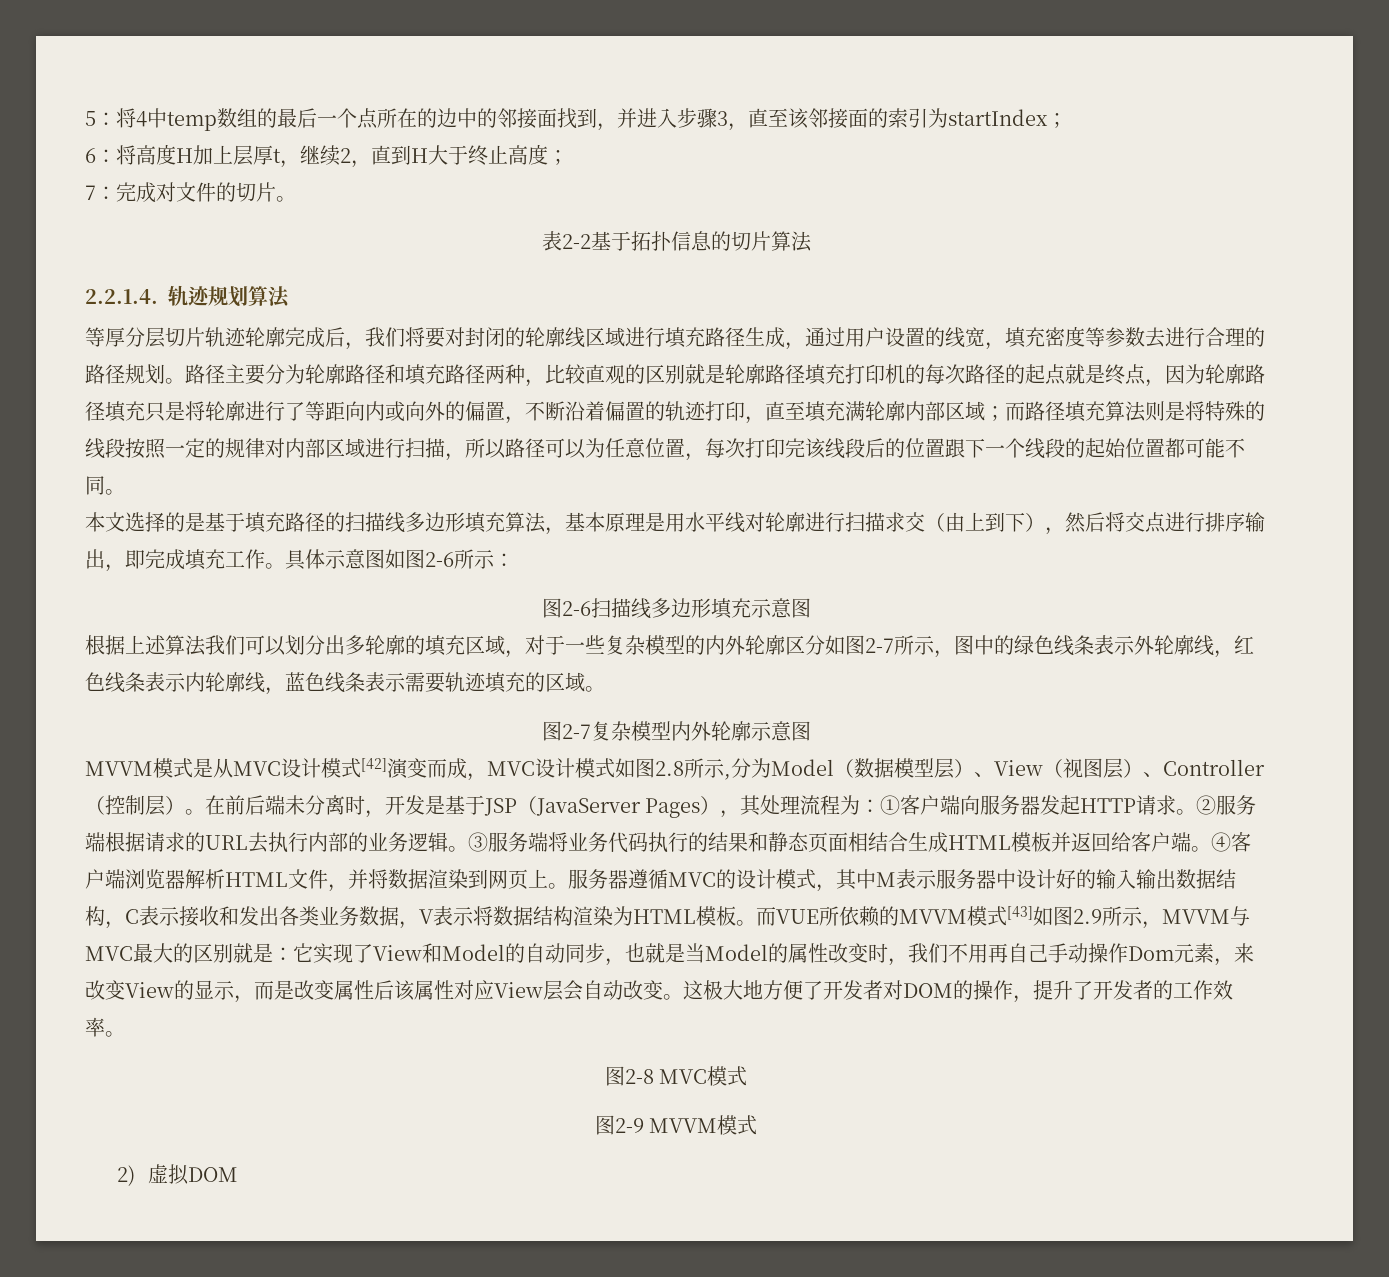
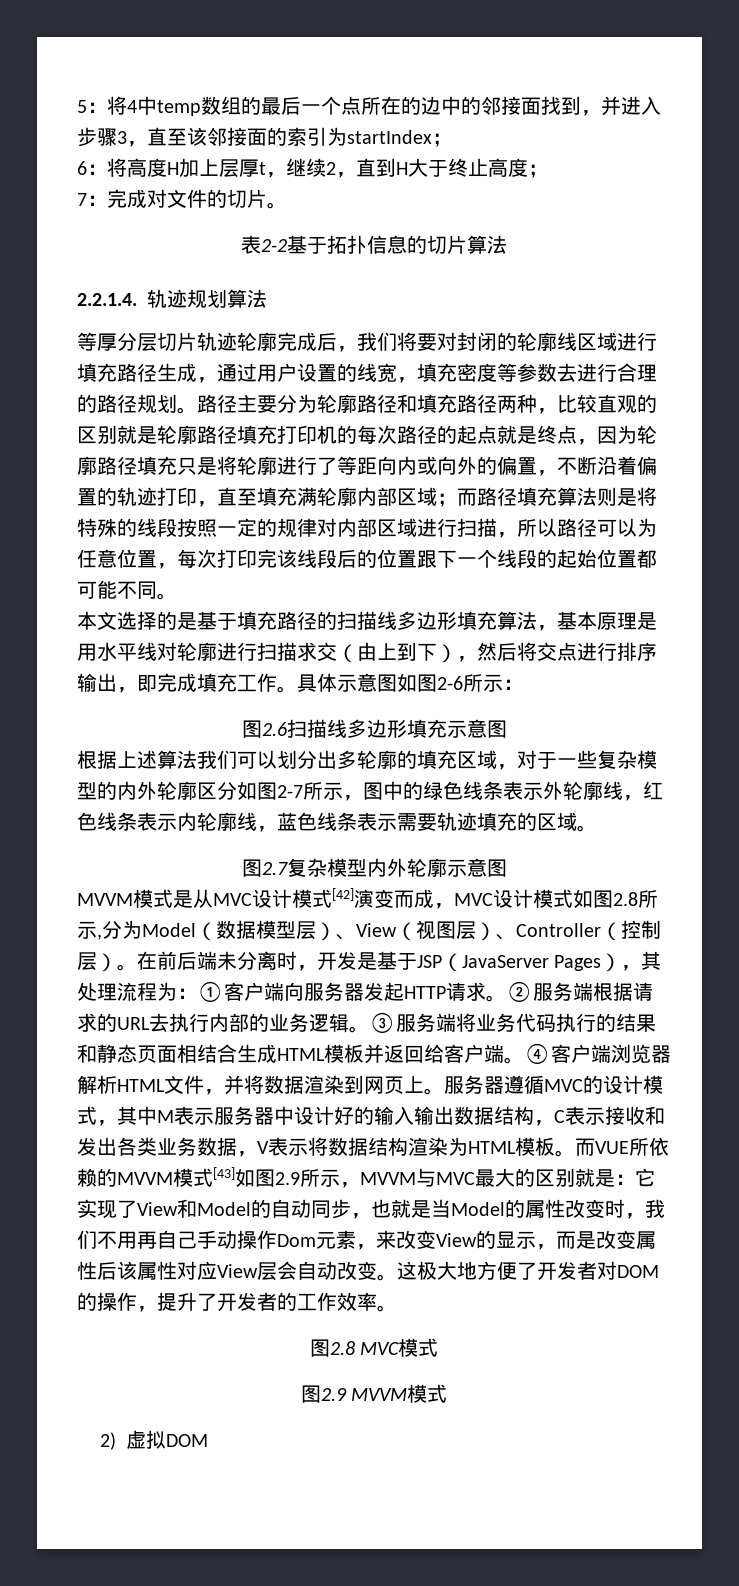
- 图2-6扫描线多边形填充示意图
+ 图2.6扫描线多边形填充示意图
- 图2-7复杂模型内外轮廓示意图
+ 图2.7复杂模型内外轮廓示意图
- 图2-8 MVC模式
+ 图2.8 MVC模式
- 图2-9 MVVM模式
+ 图2.9 MVVM模式

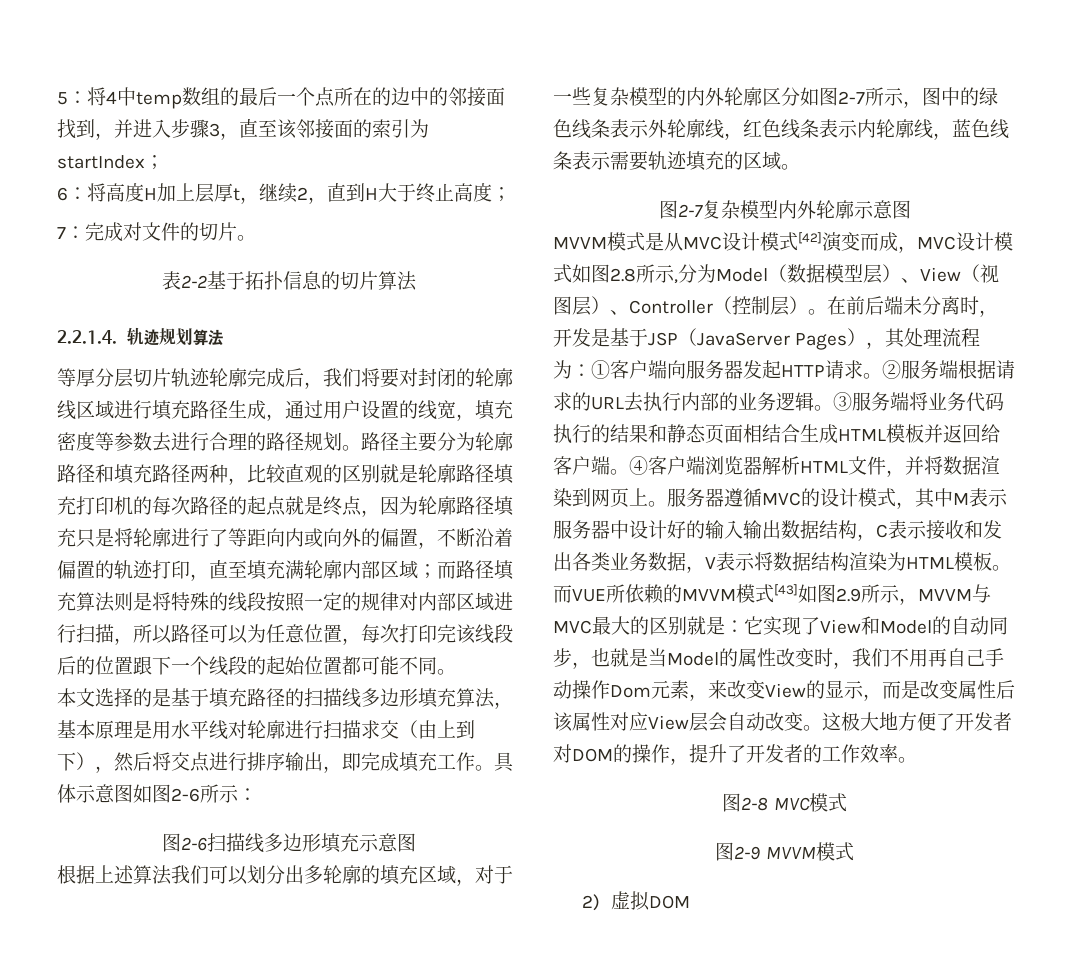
- 图2.6扫描线多边形填充示意图
+ 图2-6扫描线多边形填充示意图
- 图2.7复杂模型内外轮廓示意图
+ 图2-7复杂模型内外轮廓示意图
- 图2.8 MVC模式
+ 图2-8 MVC模式
- 图2.9 MVVM模式
+ 图2-9 MVVM模式

